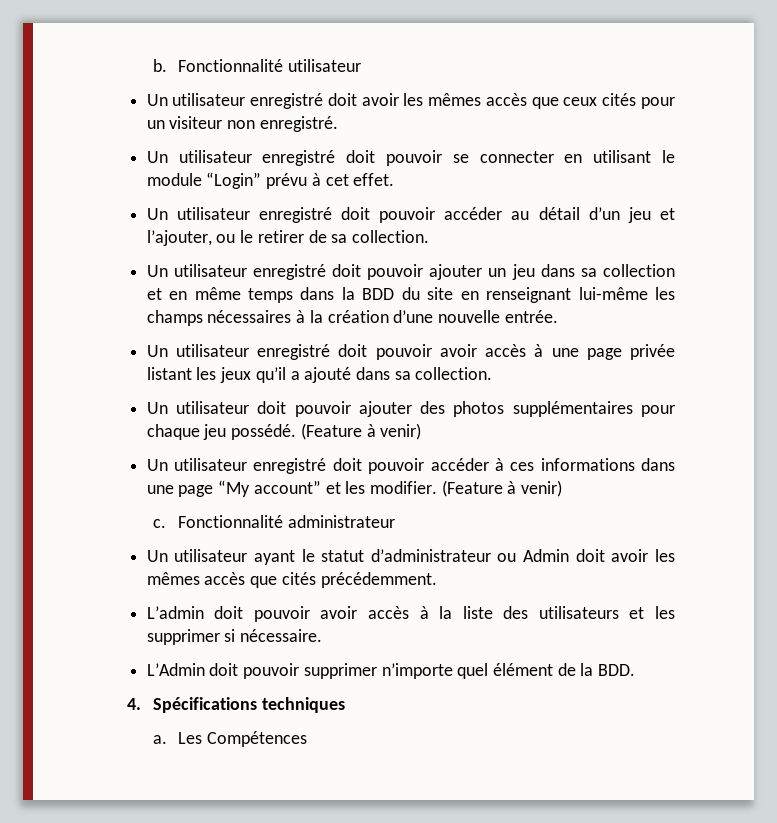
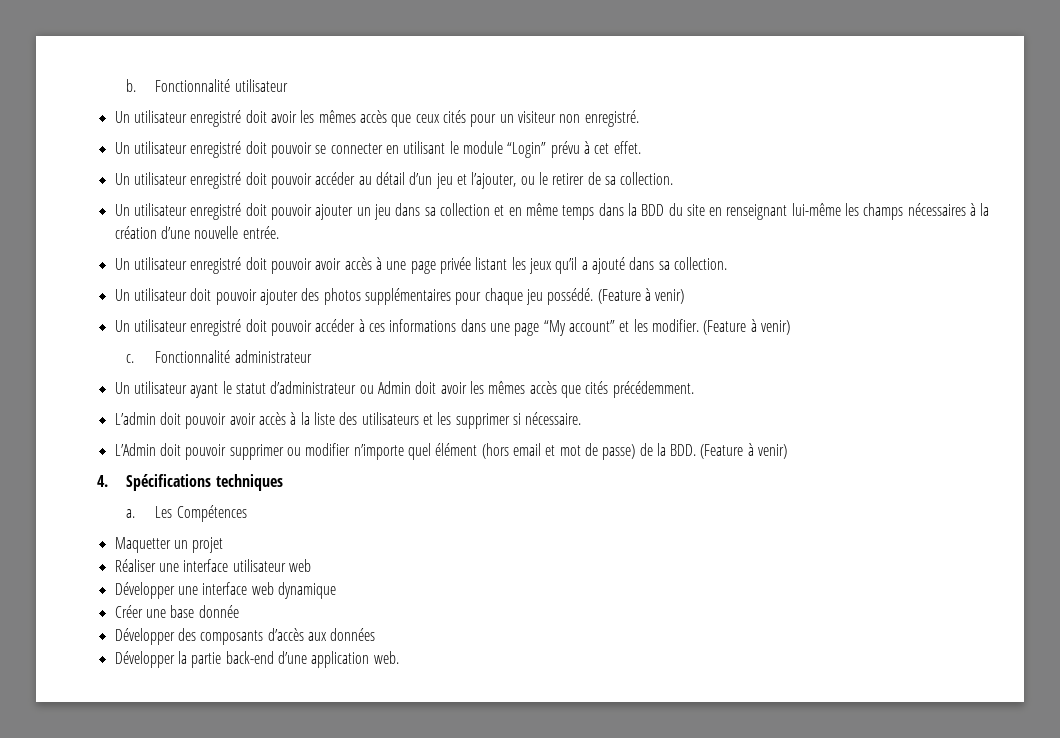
- L’Admin doit pouvoir supprimer n’importe quel élément de la BDD.
+ L’Admin doit pouvoir supprimer ou modifier n’importe quel élément (hors email et mot de passe) de la BDD. (Feature à venir)
+ Maquetter un projet
+ Réaliser une interface utilisateur web
+ Développer une interface web dynamique
+ Créer une base donnée
+ Développer des composants d’accès aux données
+ Développer la partie back-end d’une application web.

